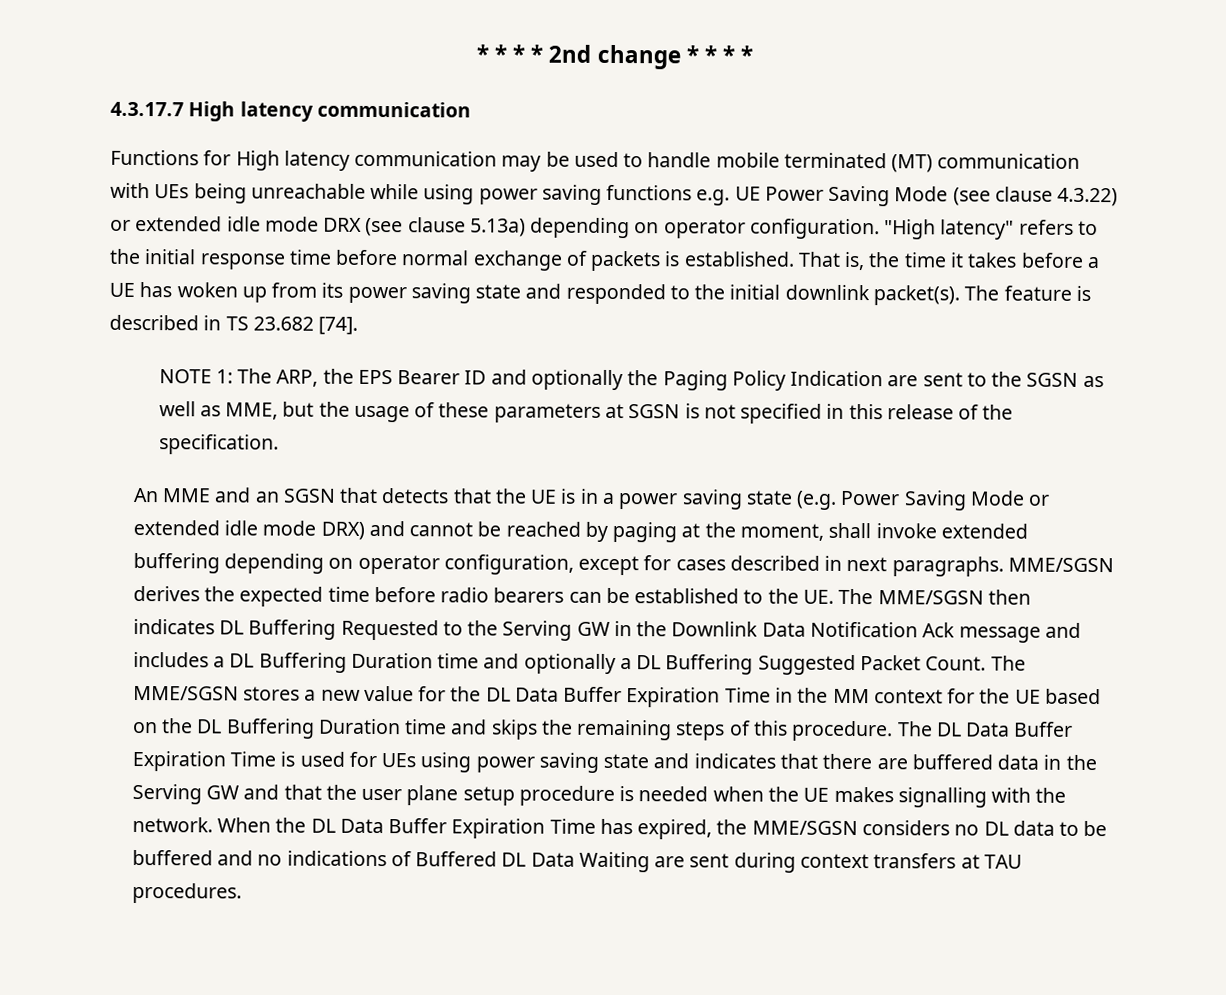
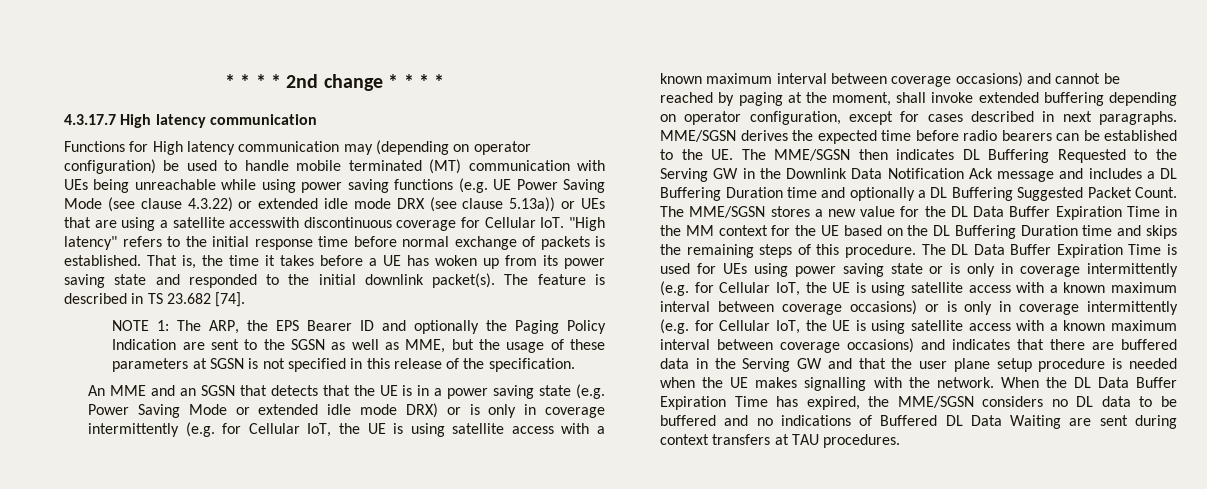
- Functions for High latency communication may be used to handle mobile terminated (MT) communication with UEs being unreachable while using power saving functions e.g. UE Power Saving Mode (see clause 4.3.22) or extended idle mode DRX (see clause 5.13a) depending on operator configuration. "High latency" refers to the initial response time before normal exchange of packets is established.
+ Functions for High latency communication may (depending on operator configuration) be used to handle mobile terminated (MT) communication with UEs being unreachable while using power saving functions (e.g. UE Power Saving Mode (see clause 4.3.22) or extended idle mode DRX (see clause 5.13a)) or UEs that are using a satellite accesswith discontinuous coverage for Cellular IoT. "High latency" refers to the initial response time before normal exchange of packets is established.
- An MME and an SGSN that detects that the UE is in a power saving state (e.g. Power Saving Mode or extended idle mode DRX) and cannot be reached by paging at the moment, shall invoke extended buffering depending on operator configuration, except for cases described in next paragraphs.
+ An MME and an SGSN that detects that the UE is in a power saving state (e.g. Power Saving Mode or extended idle mode DRX) or is only in coverage intermittently (e.g. for Cellular IoT, the UE is using satellite access with a known maximum interval between coverage occasions) and cannot be reached by paging at the moment, shall invoke extended buffering depending on operator configuration, except for cases described in next paragraphs.
- The DL Data Buffer Expiration Time is used for UEs using power saving state and indicates that there are buffered data in the Serving GW and that the user plane setup procedure is needed when the UE makes signalling with the network.
+ The DL Data Buffer Expiration Time is used for UEs using power saving state or is only in coverage intermittently (e.g. for Cellular IoT, the UE is using satellite access with a known maximum interval between coverage occasions) or is only in coverage intermittently (e.g. for Cellular IoT, the UE is using satellite access with a known maximum interval between coverage occasions) and indicates that there are buffered data in the Serving GW and that the user plane setup procedure is needed when the UE makes signalling with the network.

